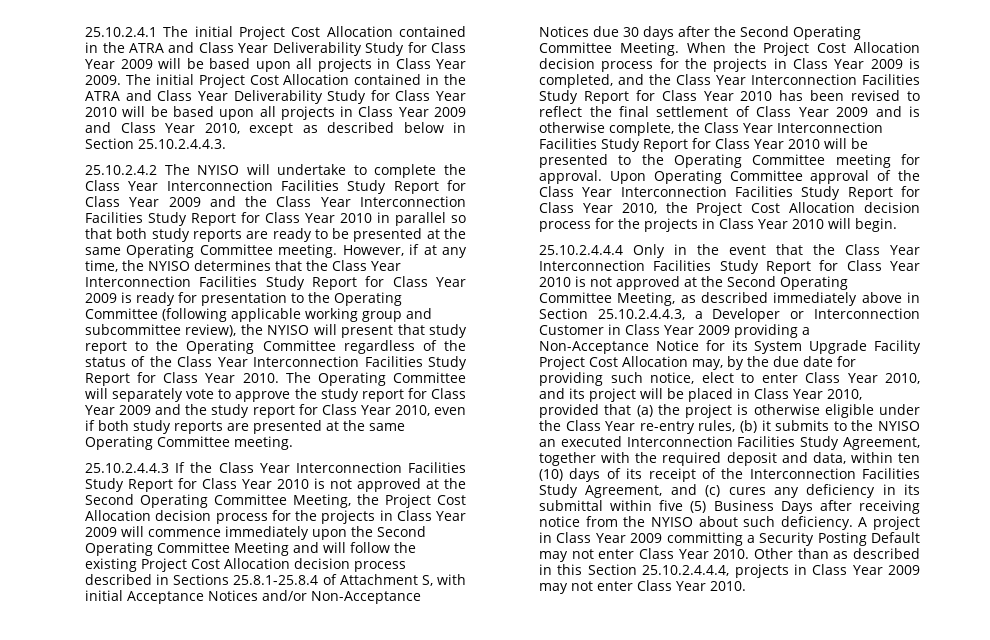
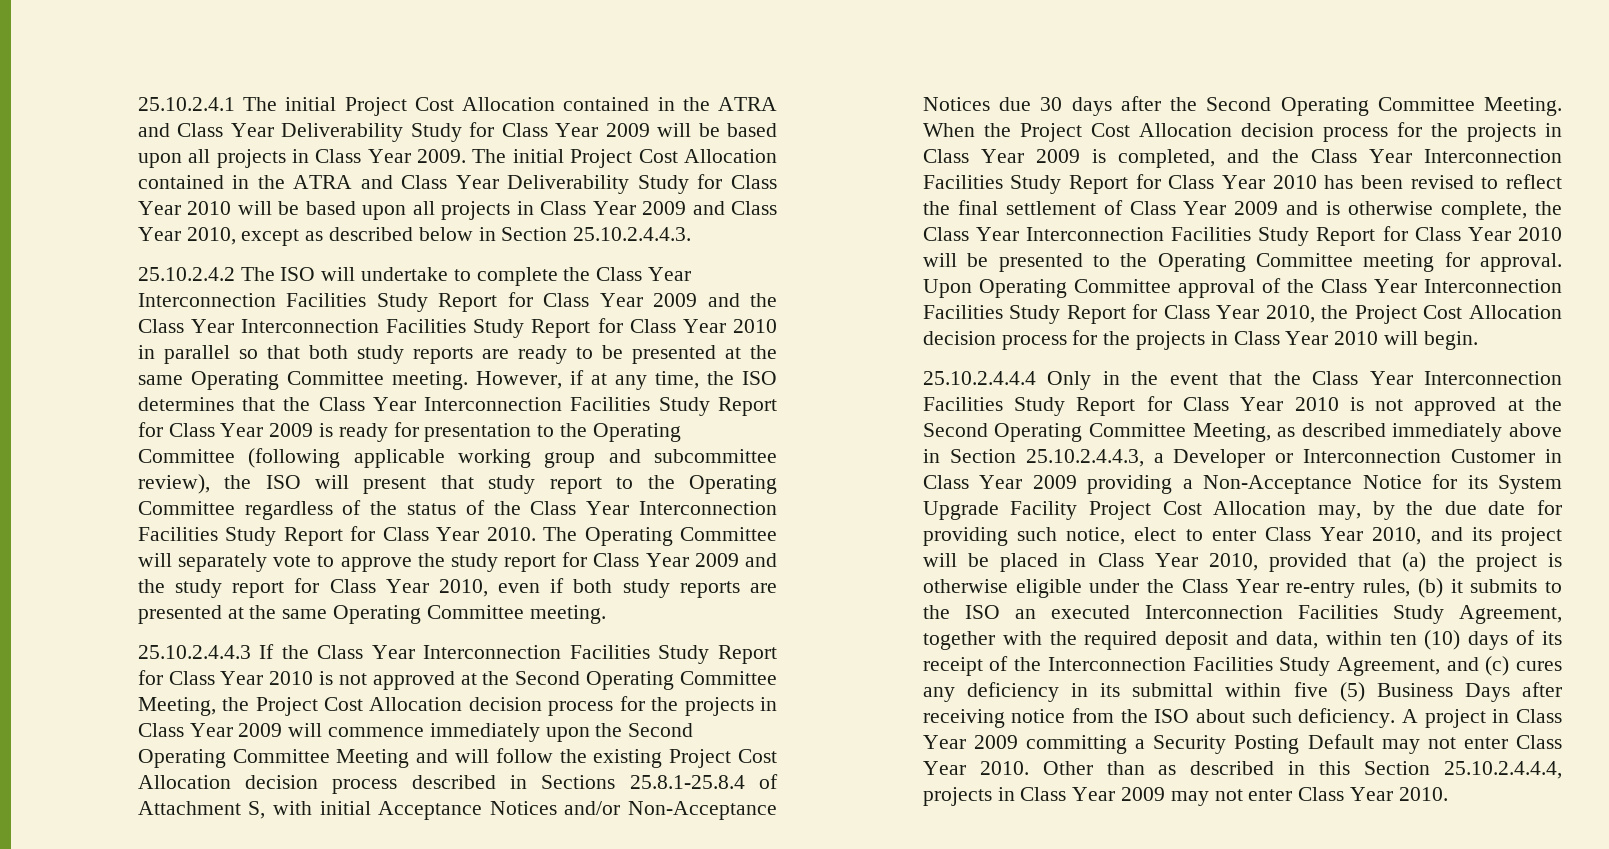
- 25.10.2.4.2 The NYISO will undertake to complete the Class Year Interconnection Facilities Study Report for Class Year 2009 and the Class Year Interconnection Facilities Study Report for Class Year 2010 in parallel so that both study reports are ready to be presented at the same Operating Committee meeting.
+ 25.10.2.4.2 The ISO will undertake to complete the Class Year Interconnection Facilities Study Report for Class Year 2009 and the Class Year Interconnection Facilities Study Report for Class Year 2010 in parallel so that both study reports are ready to be presented at the same Operating Committee meeting.
- However, if at any time, the NYISO determines that the Class Year Interconnection Facilities Study Report for Class Year 2009 is ready for presentation to the Operating Committee (following applicable working group and subcommittee review), the NYISO will present that study report to the Operating Committee regardless of the status of the Class Year Interconnection Facilities Study Report for Class Year 2010.
+ However, if at any time, the ISO determines that the Class Year Interconnection Facilities Study Report for Class Year 2009 is ready for presentation to the Operating Committee (following applicable working group and subcommittee review), the ISO will present that study report to the Operating Committee regardless of the status of the Class Year Interconnection Facilities Study Report for Class Year 2010.
- 25.10.2.4.4.4 Only in the event that the Class Year Interconnection Facilities Study Report for Class Year 2010 is not approved at the Second Operating Committee Meeting, as described immediately above in Section 25.10.2.4.4.3, a Developer or Interconnection Customer in Class Year 2009 providing a Non-Acceptance Notice for its System Upgrade Facility Project Cost Allocation may, by the due date for providing such notice, elect to enter Class Year 2010, and its project will be placed in Class Year 2010, provided that (a) the project is otherwise eligible under the Class Year re-entry rules, (b) it submits to the NYISO an executed Interconnection Facilities Study Agreement, together with the required deposit and data, within ten (10) days of its receipt of the Interconnection Facilities Study Agreement, and (c) cures any deficiency in its submittal within five (5) Business Days after receiving notice from the NYISO about such deficiency.
+ 25.10.2.4.4.4 Only in the event that the Class Year Interconnection Facilities Study Report for Class Year 2010 is not approved at the Second Operating Committee Meeting, as described immediately above in Section 25.10.2.4.4.3, a Developer or Interconnection Customer in Class Year 2009 providing a Non-Acceptance Notice for its System Upgrade Facility Project Cost Allocation may, by the due date for providing such notice, elect to enter Class Year 2010, and its project will be placed in Class Year 2010, provided that (a) the project is otherwise eligible under the Class Year re-entry rules, (b) it submits to the ISO an executed Interconnection Facilities Study Agreement, together with the required deposit and data, within ten (10) days of its receipt of the Interconnection Facilities Study Agreement, and (c) cures any deficiency in its submittal within five (5) Business Days after receiving notice from the ISO about such deficiency.

